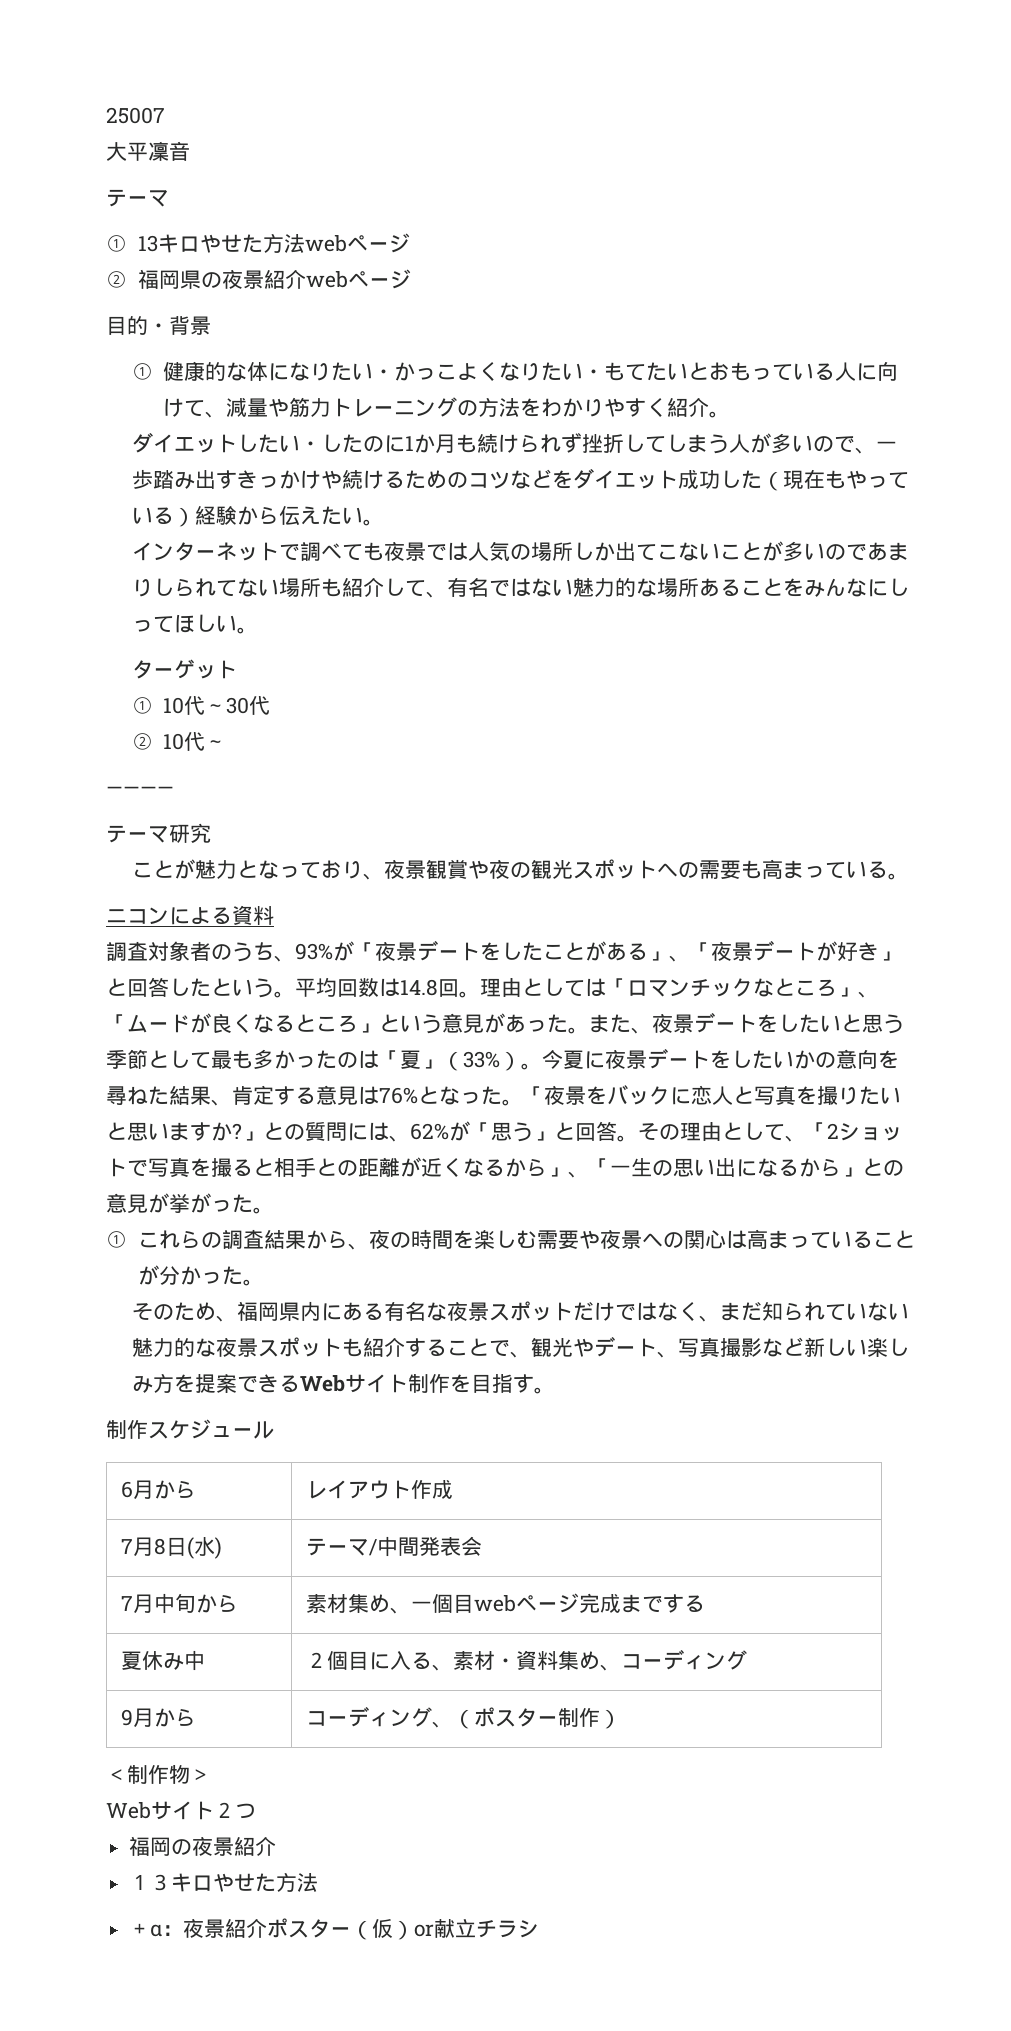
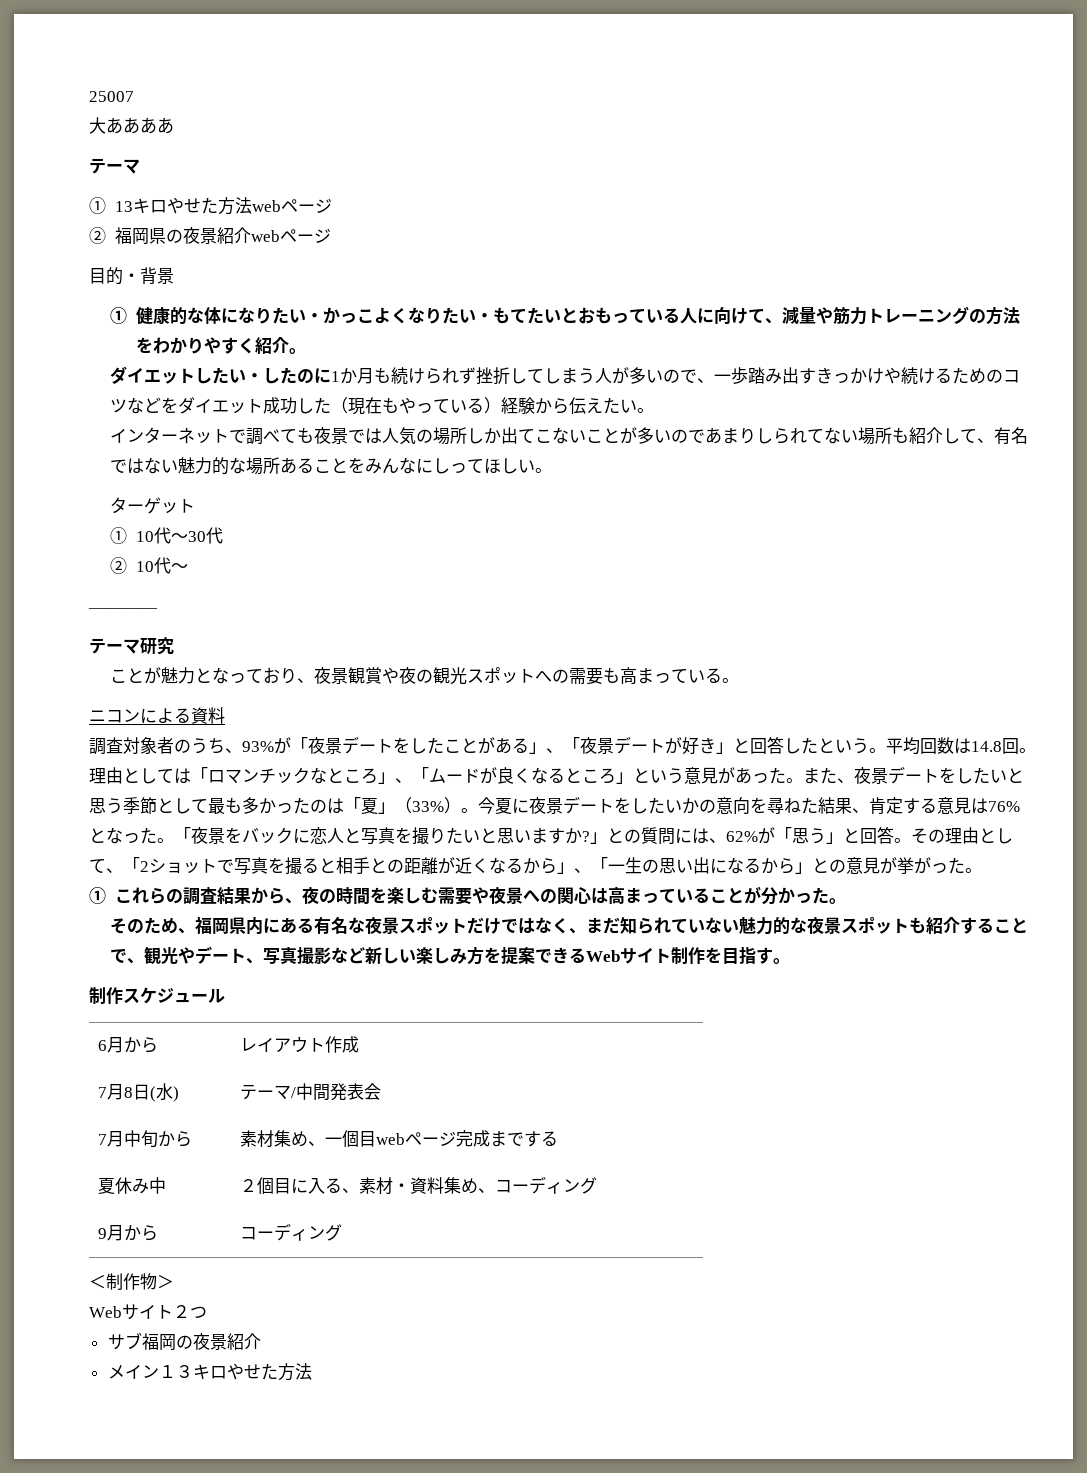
- 大平凜音
+ 大ああああ
- 9月から | コーディング、（ポスター制作）
+ 9月から | コーディング
- 福岡の夜景紹介
+ サブ福岡の夜景紹介
- １３キロやせた方法
+ メイン１３キロやせた方法
- ＋α：夜景紹介ポスター（仮）or献立チラシ

